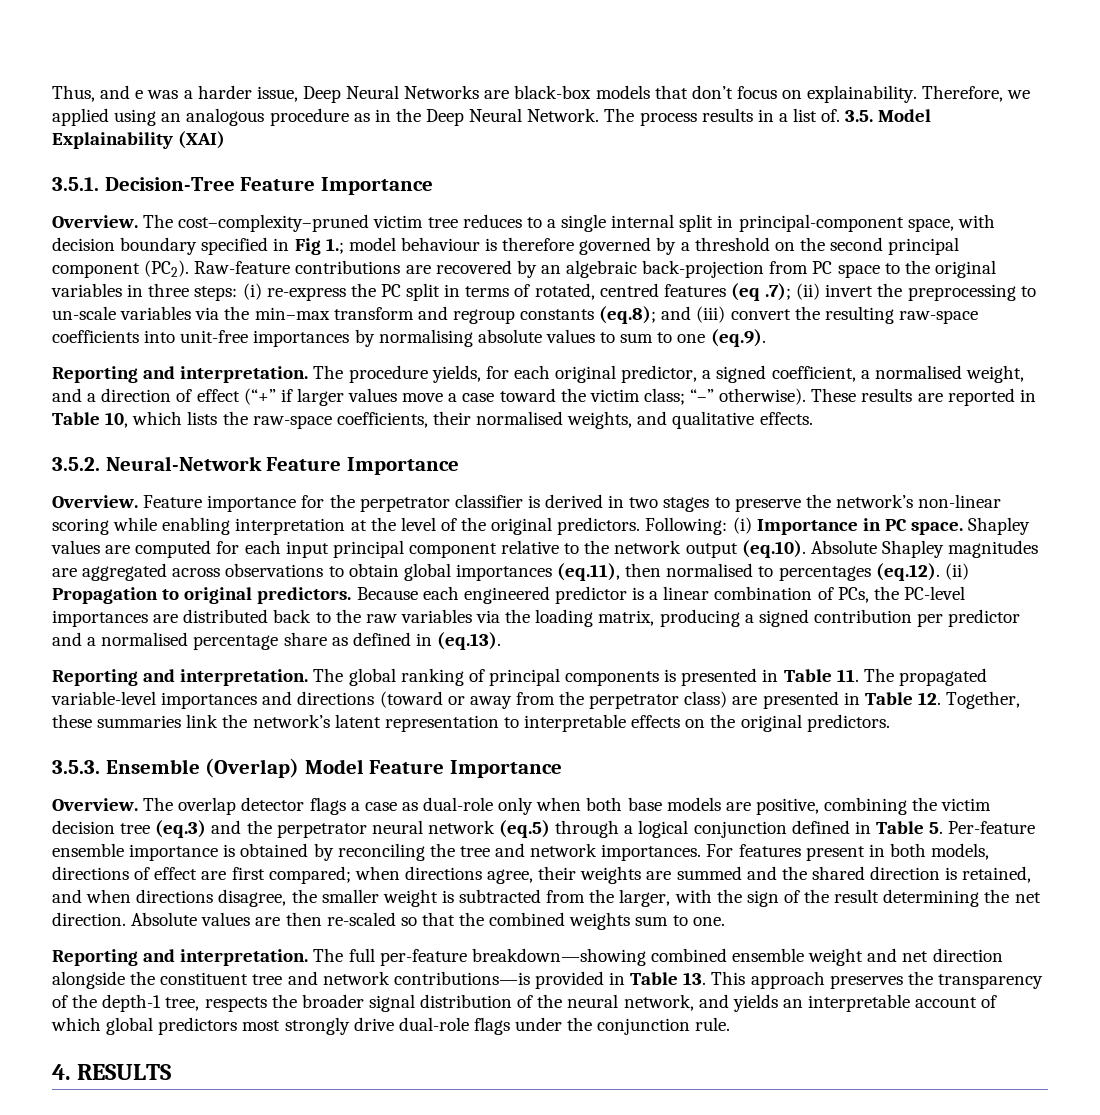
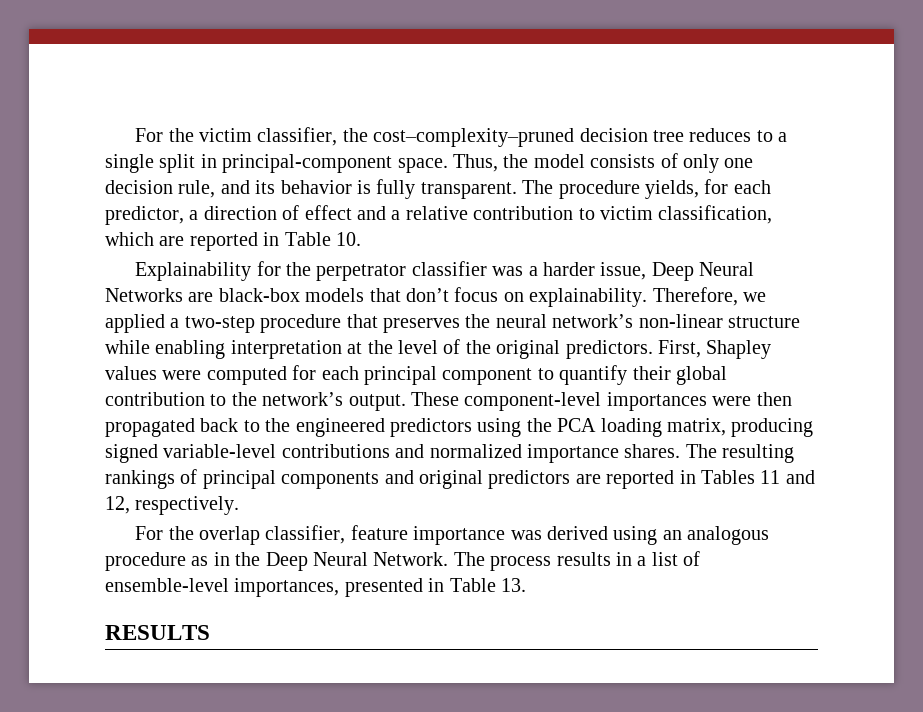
- Thus, and e was a harder issue, Deep Neural Networks are black-box models that don’t focus on explainability.
+ For the victim classifier, the cost–complexity–pruned decision tree reduces to a single split in principal-component space. Thus, the model consists of only one decision rule, and its behavior is fully transparent. The procedure yields, for each predictor, a direction of effect and a relative contribution to victim classification, which are reported in Table 10.
+ Explainability for the perpetrator classifier was a harder issue, Deep Neural Networks are black-box models that don’t focus on explainability.
- Therefore, we applied using an analogous procedure as in the Deep Neural Network.
+ Therefore, we applied a two-step procedure that preserves the neural network’s non-linear structure while enabling interpretation at the level of the original predictors. First, Shapley values were computed for each principal component to quantify their global contribution to the network’s output. These component-level importances were then propagated back to the engineered predictors using the PCA loading matrix, producing signed variable-level contributions and normalized importance shares. The resulting rankings of principal components and original predictors are reported in Tables 11 and 12, respectively.
+ For the overlap classifier, feature importance was derived using an analogous procedure as in the Deep Neural Network.
- The process results in a list of. 3.5. Model Explainability (XAI)
- 3.5.1. Decision-Tree Feature Importance
- Overview. The cost–complexity–pruned victim tree reduces to a single internal split in principal-component space, with decision boundary specified in Fig 1.; model behaviour is therefore governed by a threshold on the second principal component (PC2). Raw-feature contributions are recovered by an algebraic back-projection from PC space to the original variables in three steps: (i) re-express the PC split in terms of rotated, centred features (eq .7); (ii) invert the preprocessing to un-scale variables via the min–max transform and regroup constants (eq.8); and (iii) convert the resulting raw-space coefficients into unit-free importances by normalising absolute values to sum to one (eq.9).
- Reporting and interpretation. The procedure yields, for each original predictor, a signed coefficient, a normalised weight, and a direction of effect (“+” if larger values move a case toward the victim class; “–” otherwise). These results are reported in Table 10, which lists the raw-space coefficients, their normalised weights, and qualitative effects.
- 3.5.2. Neural-Network Feature Importance
- Overview. Feature importance for the perpetrator classifier is derived in two stages to preserve the network’s non-linear scoring while enabling interpretation at the level of the original predictors. Following: (i) Importance in PC space. Shapley values are computed for each input principal component relative to the network output (eq.10). Absolute Shapley magnitudes are aggregated across observations to obtain global importances (eq.11), then normalised to percentages (eq.12). (ii) Propagation to original predictors. Because each engineered predictor is a linear combination of PCs, the PC-level importances are distributed back to the raw variables via the loading matrix, producing a signed contribution per predictor and a normalised percentage share as defined in (eq.13).
- Reporting and interpretation. The global ranking of principal components is presented in Table 11. The propagated variable-level importances and directions (toward or away from the perpetrator class) are presented in Table 12. Together, these summaries link the network’s latent representation to interpretable effects on the original predictors.
- 3.5.3. Ensemble (Overlap) Model Feature Importance
- Overview. The overlap detector flags a case as dual-role only when both base models are positive, combining the victim decision tree (eq.3) and the perpetrator neural network (eq.5) through a logical conjunction defined in Table 5. Per-feature ensemble importance is obtained by reconciling the tree and network importances. For features present in both models, directions of effect are first compared; when directions agree, their weights are summed and the shared direction is retained, and when directions disagree, the smaller weight is subtracted from the larger, with the sign of the result determining the net direction. Absolute values are then re-scaled so that the combined weights sum to one.
- Reporting and interpretation. The full per-feature breakdown—showing combined ensemble weight and net direction alongside the constituent tree and network contributions—is provided in Table 13. This approach preserves the transparency of the depth-1 tree, respects the broader signal distribution of the neural network, and yields an interpretable account of which global predictors most strongly drive dual-role flags under the conjunction rule.
- 4. RESULTS
+ The process results in a list of ensemble-level importances, presented in Table 13.
+ RESULTS

